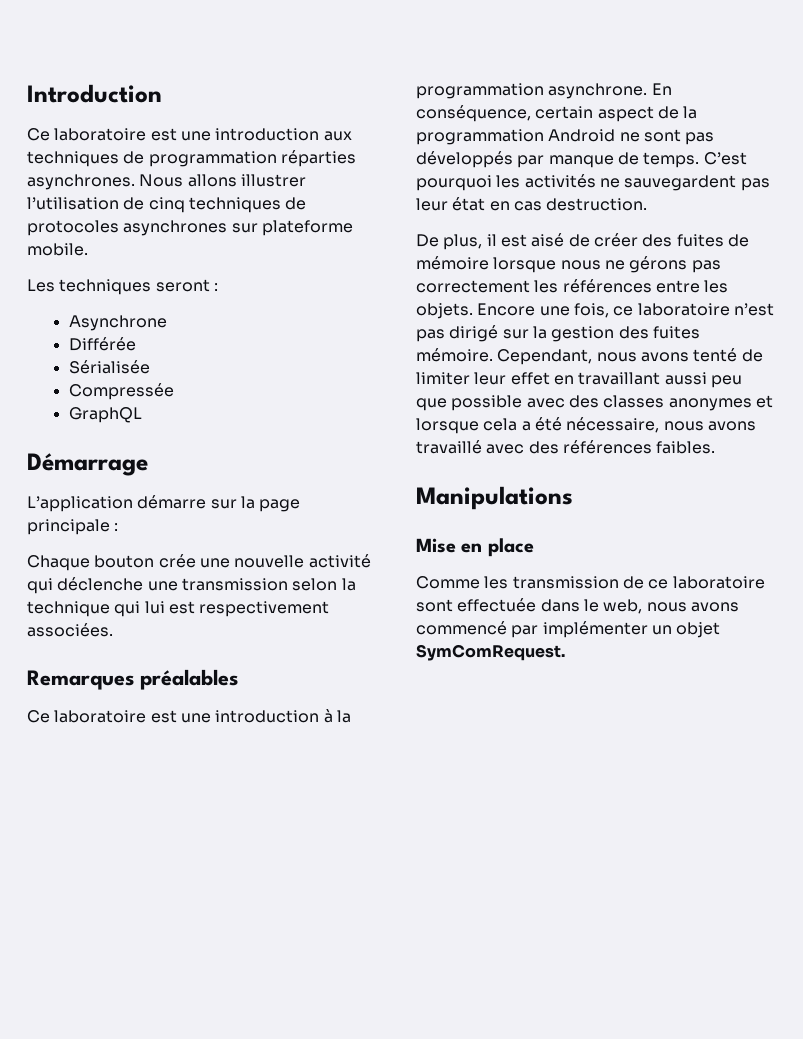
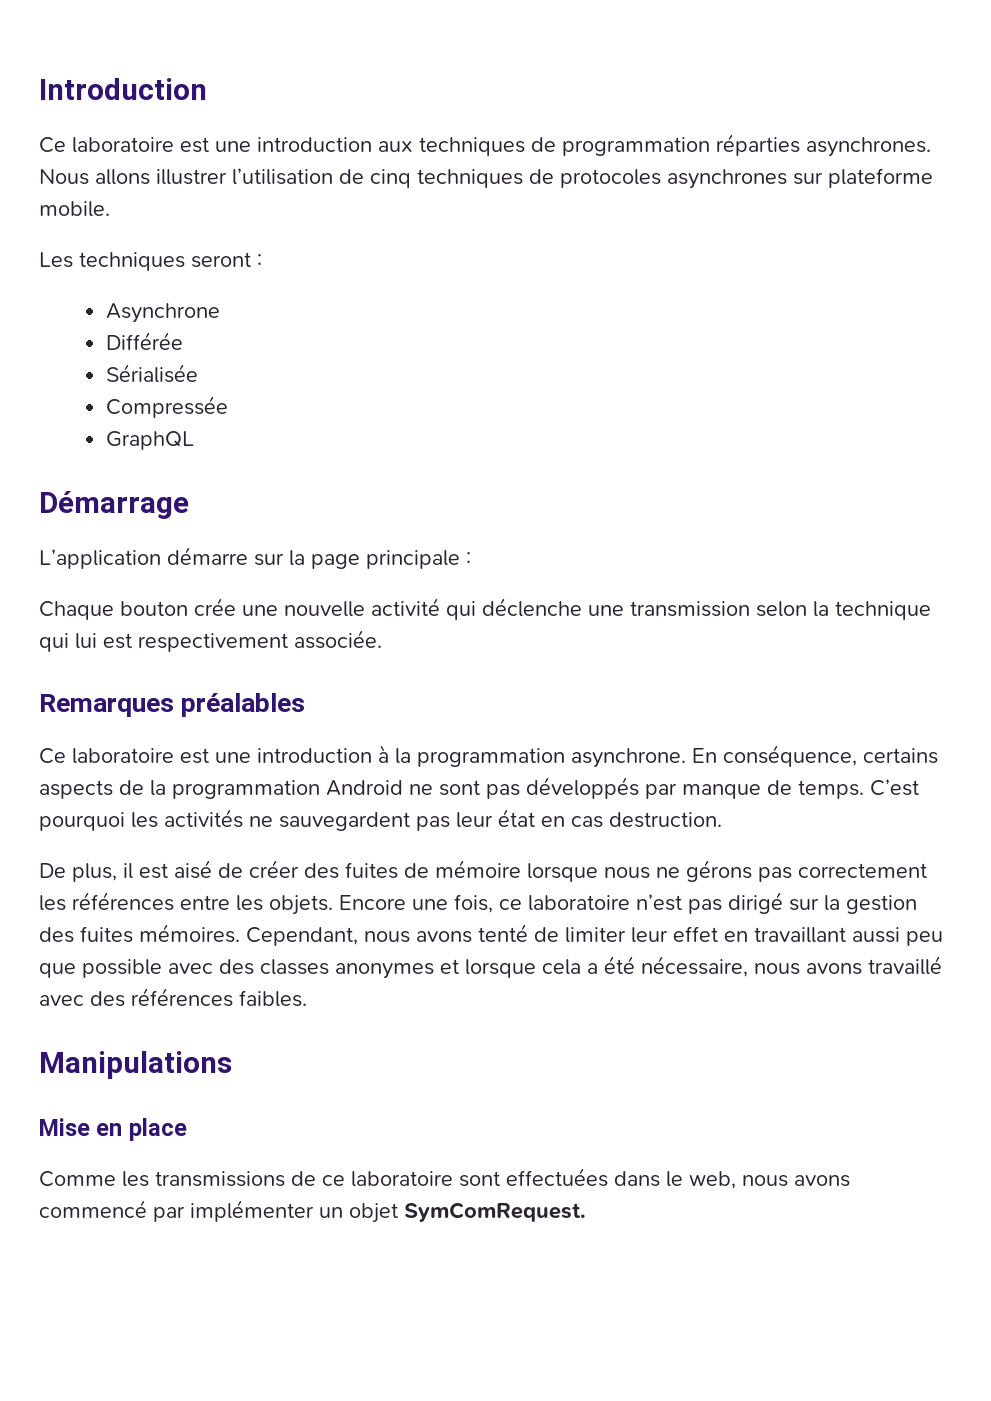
- Chaque bouton crée une nouvelle activité qui déclenche une transmission selon la technique qui lui est respectivement associées.
+ Chaque bouton crée une nouvelle activité qui déclenche une transmission selon la technique qui lui est respectivement associée.
- En conséquence, certain aspect de la programmation Android ne sont pas développés par manque de temps.
+ En conséquence, certains aspects de la programmation Android ne sont pas développés par manque de temps.
- Encore une fois, ce laboratoire n’est pas dirigé sur la gestion des fuites mémoire.
+ Encore une fois, ce laboratoire n’est pas dirigé sur la gestion des fuites mémoires.
- Comme les transmission de ce laboratoire sont effectuée dans le web, nous avons commencé par implémenter un objet SymComRequest.
+ Comme les transmissions de ce laboratoire sont effectuées dans le web, nous avons commencé par implémenter un objet SymComRequest.

